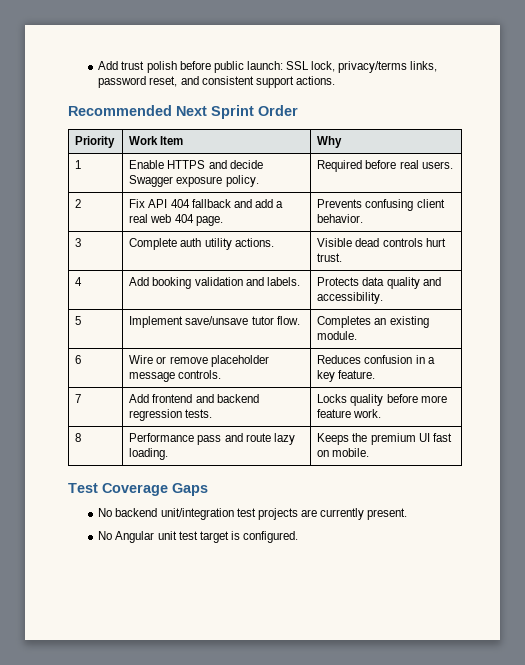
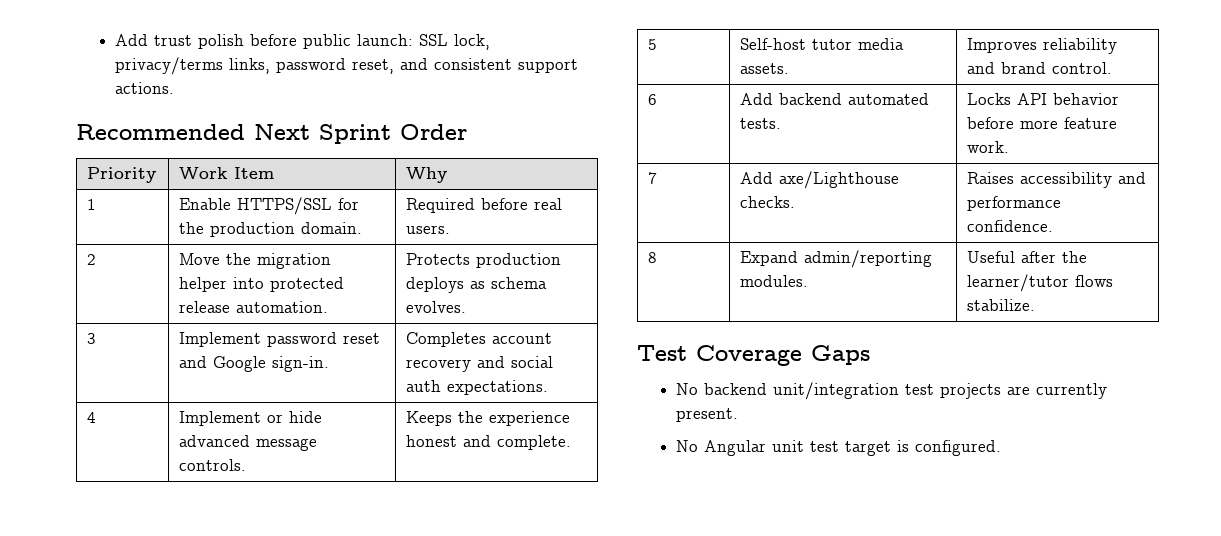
- 1 | Enable HTTPS and decide Swagger exposure policy. | Required before real users.
+ 1 | Enable HTTPS/SSL for the production domain. | Required before real users.
- 2 | Fix API 404 fallback and add a real web 404 page. | Prevents confusing client behavior.
- 3 | Complete auth utility actions. | Visible dead controls hurt trust.
- 4 | Add booking validation and labels. | Protects data quality and accessibility.
- 5 | Implement save/unsave tutor flow. | Completes an existing module.
- 6 | Wire or remove placeholder message controls. | Reduces confusion in a key feature.
- 7 | Add frontend and backend regression tests. | Locks quality before more feature work.
+ 2 | Move the migration helper into protected release automation. | Protects production deploys as schema evolves.
+ 3 | Implement password reset and Google sign-in. | Completes account recovery and social auth expectations.
+ 4 | Implement or hide advanced message controls. | Keeps the experience honest and complete.
+ 5 | Self-host tutor media assets. | Improves reliability and brand control.
+ 6 | Add backend automated tests. | Locks API behavior before more feature work.
- 8 | Performance pass and route lazy loading. | Keeps the premium UI fast on mobile.
+ 7 | Add axe/Lighthouse checks. | Raises accessibility and performance confidence.
+ 8 | Expand admin/reporting modules. | Useful after the learner/tutor flows stabilize.

